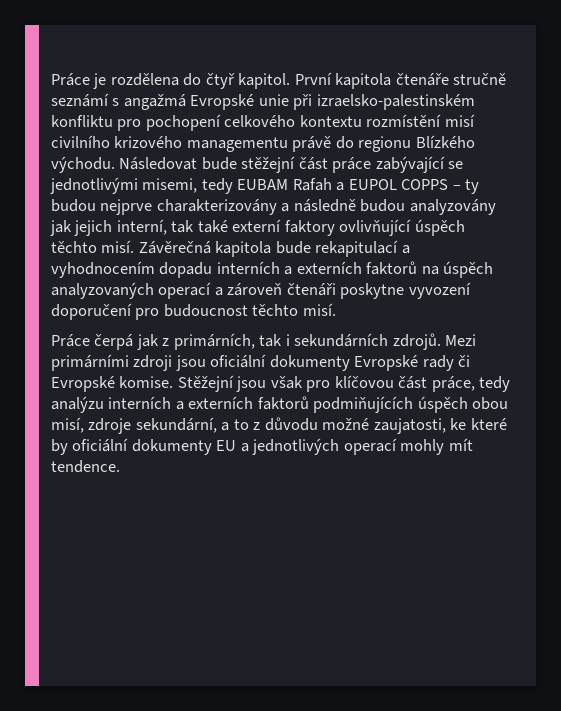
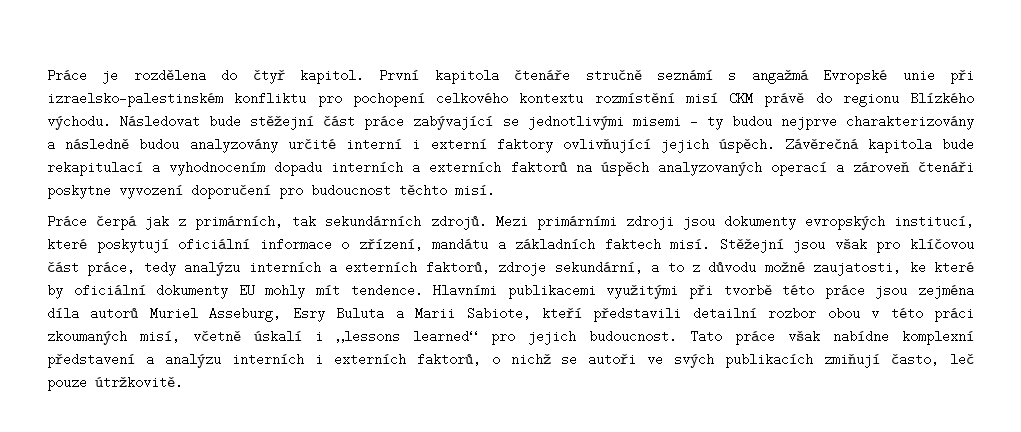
- První kapitola čtenáře stručně seznámí s angažmá Evropské unie při izraelsko-palestinském konfliktu pro pochopení celkového kontextu rozmístění misí civilního krizového managementu právě do regionu Blízkého východu.
+ První kapitola čtenáře stručně seznámí s angažmá Evropské unie při izraelsko-palestinském konfliktu pro pochopení celkového kontextu rozmístění misí CKM právě do regionu Blízkého východu.
- Následovat bude stěžejní část práce zabývající se jednotlivými misemi, tedy EUBAM Rafah a EUPOL COPPS – ty budou nejprve charakterizovány a následně budou analyzovány jak jejich interní, tak také externí faktory ovlivňující úspěch těchto misí.
+ Následovat bude stěžejní část práce zabývající se jednotlivými misemi – ty budou nejprve charakterizovány a následně budou analyzovány určité interní i externí faktory ovlivňující jejich úspěch.
- Práce čerpá jak z primárních, tak i sekundárních zdrojů.
+ Práce čerpá jak z primárních, tak sekundárních zdrojů.
- Mezi primárními zdroji jsou oficiální dokumenty Evropské rady či Evropské komise.
+ Mezi primárními zdroji jsou dokumenty evropských institucí, které poskytují oficiální informace o zřízení, mandátu a základních faktech misí.
- Stěžejní jsou však pro klíčovou část práce, tedy analýzu interních a externích faktorů podmiňujících úspěch obou misí, zdroje sekundární, a to z důvodu možné zaujatosti, ke které by oficiální dokumenty EU a jednotlivých operací mohly mít tendence.
+ Stěžejní jsou však pro klíčovou část práce, tedy analýzu interních a externích faktorů, zdroje sekundární, a to z důvodu možné zaujatosti, ke které by oficiální dokumenty EU mohly mít tendence. Hlavními publikacemi využitými při tvorbě této práce jsou zejména díla autorů Muriel Asseburg, Esry Buluta a Marii Sabiote, kteří představili detailní rozbor obou v této práci zkoumaných misí, včetně úskalí i „lessons learned“ pro jejich budoucnost. Tato práce však nabídne komplexní představení a analýzu interních i externích faktorů, o nichž se autoři ve svých publikacích zmiňují často, leč pouze útržkovitě.

